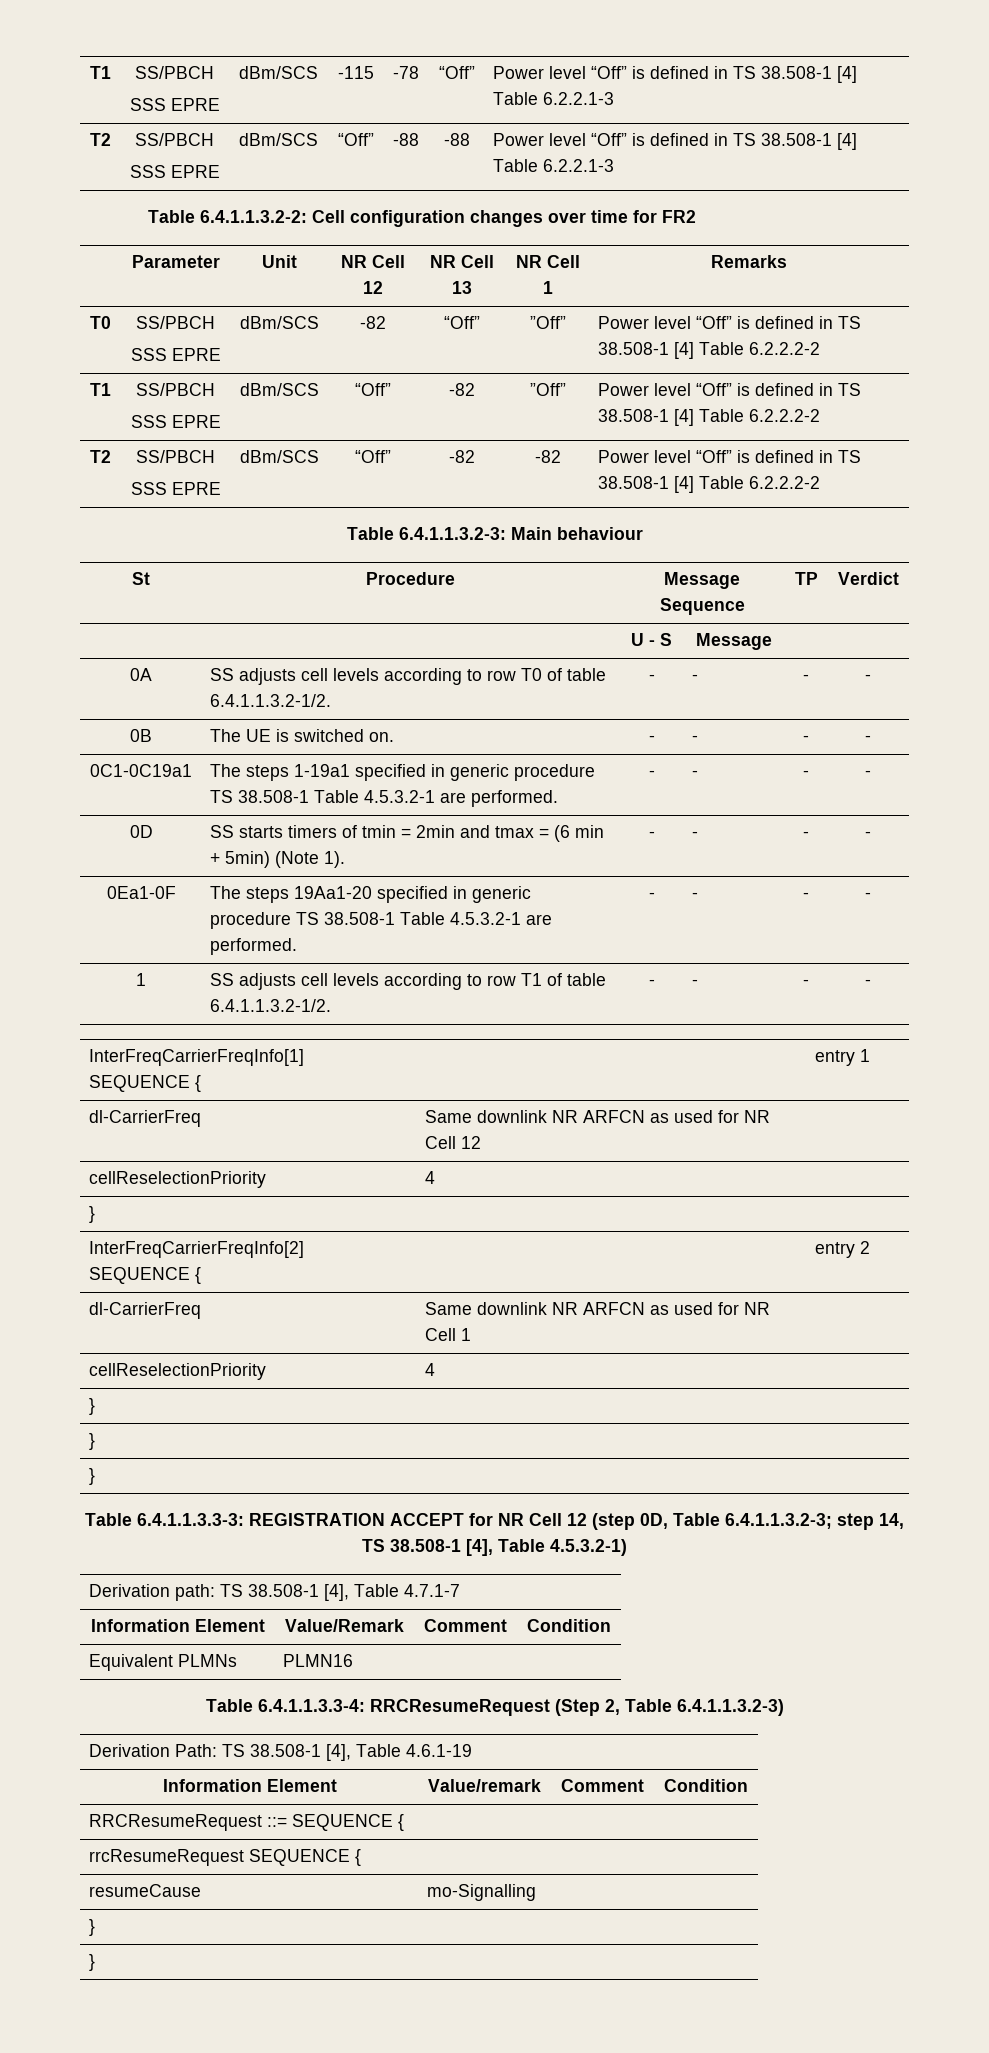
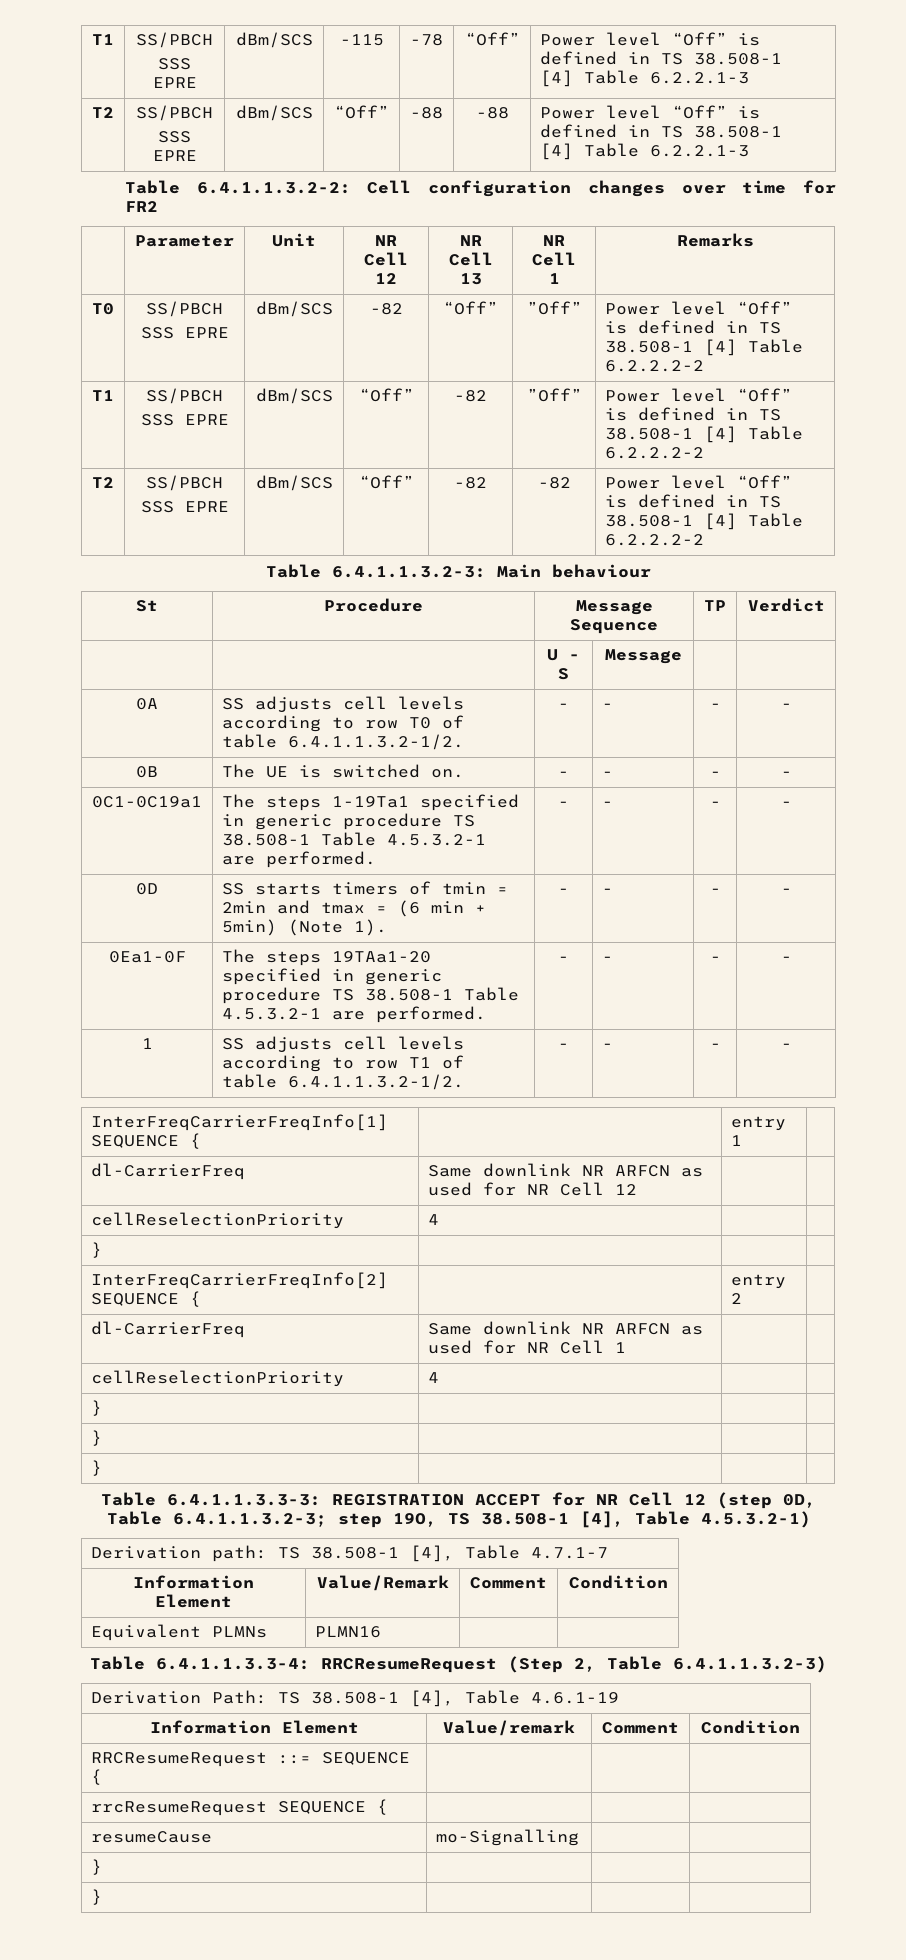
- 0C1-0C19a1 | The steps 1-19a1 specified in generic procedure TS 38.508-1 Table 4.5.3.2-1 are performed. | - | - | - | -
+ 0C1-0C19a1 | The steps 1-19Ta1 specified in generic procedure TS 38.508-1 Table 4.5.3.2-1 are performed. | - | - | - | -
- 0Ea1-0F | The steps 19Aa1-20 specified in generic procedure TS 38.508-1 Table 4.5.3.2-1 are performed. | - | - | - | -
+ 0Ea1-0F | The steps 19TAa1-20 specified in generic procedure TS 38.508-1 Table 4.5.3.2-1 are performed. | - | - | - | -
- Table 6.4.1.1.3.3-3: REGISTRATION ACCEPT for NR Cell 12 (step 0D, Table 6.4.1.1.3.2-3; step 14, TS 38.508-1 [4], Table 4.5.3.2-1)
+ Table 6.4.1.1.3.3-3: REGISTRATION ACCEPT for NR Cell 12 (step 0D, Table 6.4.1.1.3.2-3; step 19O, TS 38.508-1 [4], Table 4.5.3.2-1)

